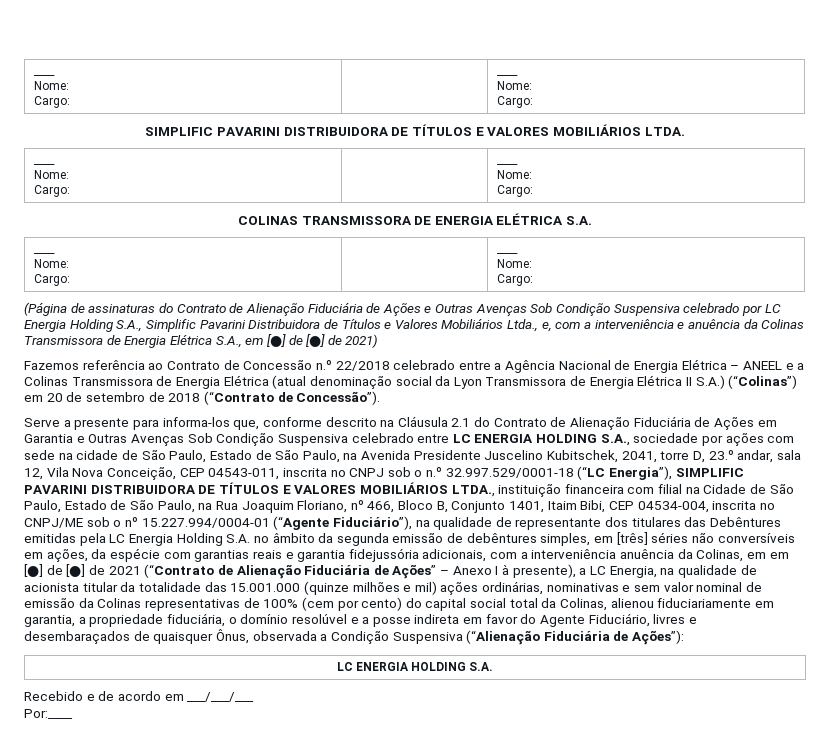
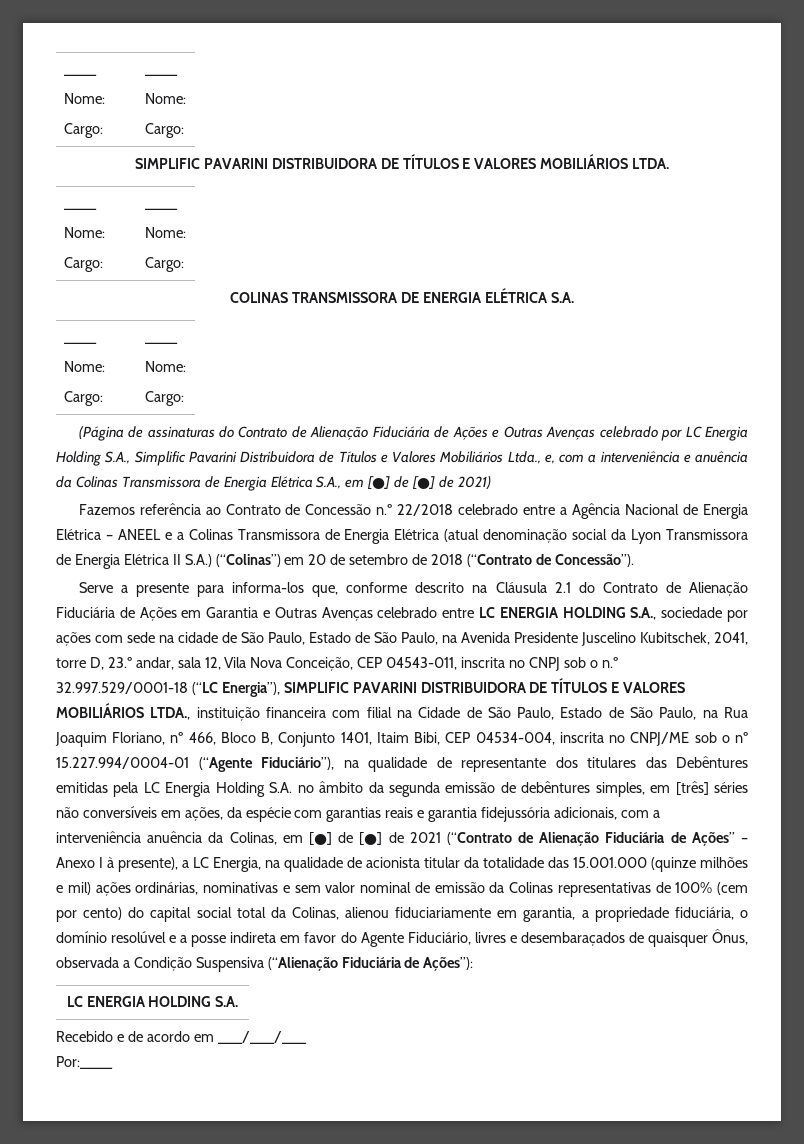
- (Página de assinaturas do Contrato de Alienação Fiduciária de Ações e Outras Avenças Sob Condição Suspensiva celebrado por LC Energia Holding S.A., Simplific Pavarini Distribuidora de Títulos e Valores Mobiliários Ltda., e, com a interveniência e anuência da Colinas Transmissora de Energia Elétrica S.A., em [●] de [●] de 2021)
+ (Página de assinaturas do Contrato de Alienação Fiduciária de Ações e Outras Avenças celebrado por LC Energia Holding S.A., Simplific Pavarini Distribuidora de Títulos e Valores Mobiliários Ltda., e, com a interveniência e anuência da Colinas Transmissora de Energia Elétrica S.A., em [●] de [●] de 2021)
- Serve a presente para informa-los que, conforme descrito na Cláusula 2.1 do Contrato de Alienação Fiduciária de Ações em Garantia e Outras Avenças Sob Condição Suspensiva celebrado entre LC ENERGIA HOLDING S.A., sociedade por ações com sede na cidade de São Paulo, Estado de São Paulo, na Avenida Presidente Juscelino Kubitschek, 2041, torre D, 23.º andar, sala 12, Vila Nova Conceição, CEP 04543-011, inscrita no CNPJ sob o n.º 32.997.529/0001-18 (“LC Energia”), SIMPLIFIC PAVARINI DISTRIBUIDORA DE TÍTULOS E VALORES MOBILIÁRIOS LTDA., instituição financeira com filial na Cidade de São Paulo, Estado de São Paulo, na Rua Joaquim Floriano, nº 466, Bloco B, Conjunto 1401, Itaim Bibi, CEP 04534-004, inscrita no CNPJ/ME sob o nº 15.227.994/0004-01 (“Agente Fiduciário”), na qualidade de representante dos titulares das Debêntures emitidas pela LC Energia Holding S.A. no âmbito da segunda emissão de debêntures simples, em [três] séries não conversíveis em ações, da espécie com garantias reais e garantia fidejussória adicionais, com a interveniência anuência da Colinas, em em [●] de [●] de 2021 (“Contrato de Alienação Fiduciária de Ações” – Anexo I à presente), a LC Energia, na qualidade de acionista titular da totalidade das 15.001.000 (quinze milhões e mil) ações ordinárias, nominativas e sem valor nominal de emissão da Colinas representativas de 100% (cem por cento) do capital social total da Colinas, alienou fiduciariamente em garantia, a propriedade fiduciária, o domínio resolúvel e a posse indireta em favor do Agente Fiduciário, livres e desembaraçados de quaisquer Ônus, observada a Condição Suspensiva (“Alienação Fiduciária de Ações”):
+ Serve a presente para informa-los que, conforme descrito na Cláusula 2.1 do Contrato de Alienação Fiduciária de Ações em Garantia e Outras Avenças celebrado entre LC ENERGIA HOLDING S.A., sociedade por ações com sede na cidade de São Paulo, Estado de São Paulo, na Avenida Presidente Juscelino Kubitschek, 2041, torre D, 23.º andar, sala 12, Vila Nova Conceição, CEP 04543-011, inscrita no CNPJ sob o n.º 32.997.529/0001-18 (“LC Energia”), SIMPLIFIC PAVARINI DISTRIBUIDORA DE TÍTULOS E VALORES MOBILIÁRIOS LTDA., instituição financeira com filial na Cidade de São Paulo, Estado de São Paulo, na Rua Joaquim Floriano, nº 466, Bloco B, Conjunto 1401, Itaim Bibi, CEP 04534-004, inscrita no CNPJ/ME sob o nº 15.227.994/0004-01 (“Agente Fiduciário”), na qualidade de representante dos titulares das Debêntures emitidas pela LC Energia Holding S.A. no âmbito da segunda emissão de debêntures simples, em [três] séries não conversíveis em ações, da espécie com garantias reais e garantia fidejussória adicionais, com a interveniência anuência da Colinas, em [●] de [●] de 2021 (“Contrato de Alienação Fiduciária de Ações” – Anexo I à presente), a LC Energia, na qualidade de acionista titular da totalidade das 15.001.000 (quinze milhões e mil) ações ordinárias, nominativas e sem valor nominal de emissão da Colinas representativas de 100% (cem por cento) do capital social total da Colinas, alienou fiduciariamente em garantia, a propriedade fiduciária, o domínio resolúvel e a posse indireta em favor do Agente Fiduciário, livres e desembaraçados de quaisquer Ônus, observada a Condição Suspensiva (“Alienação Fiduciária de Ações”):

